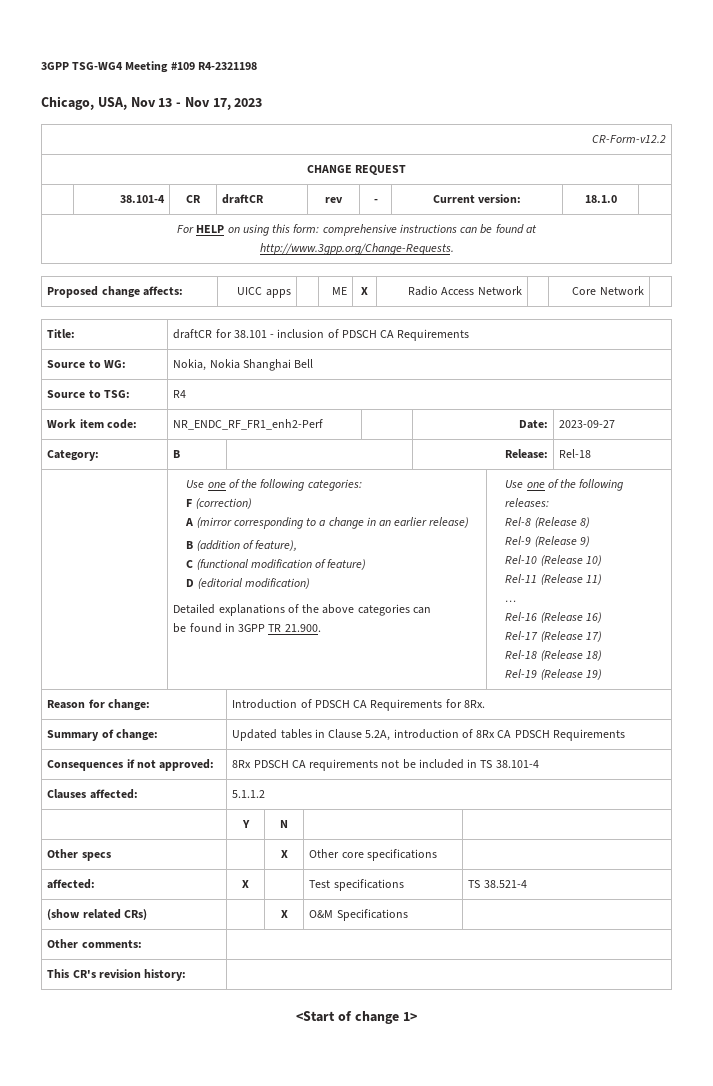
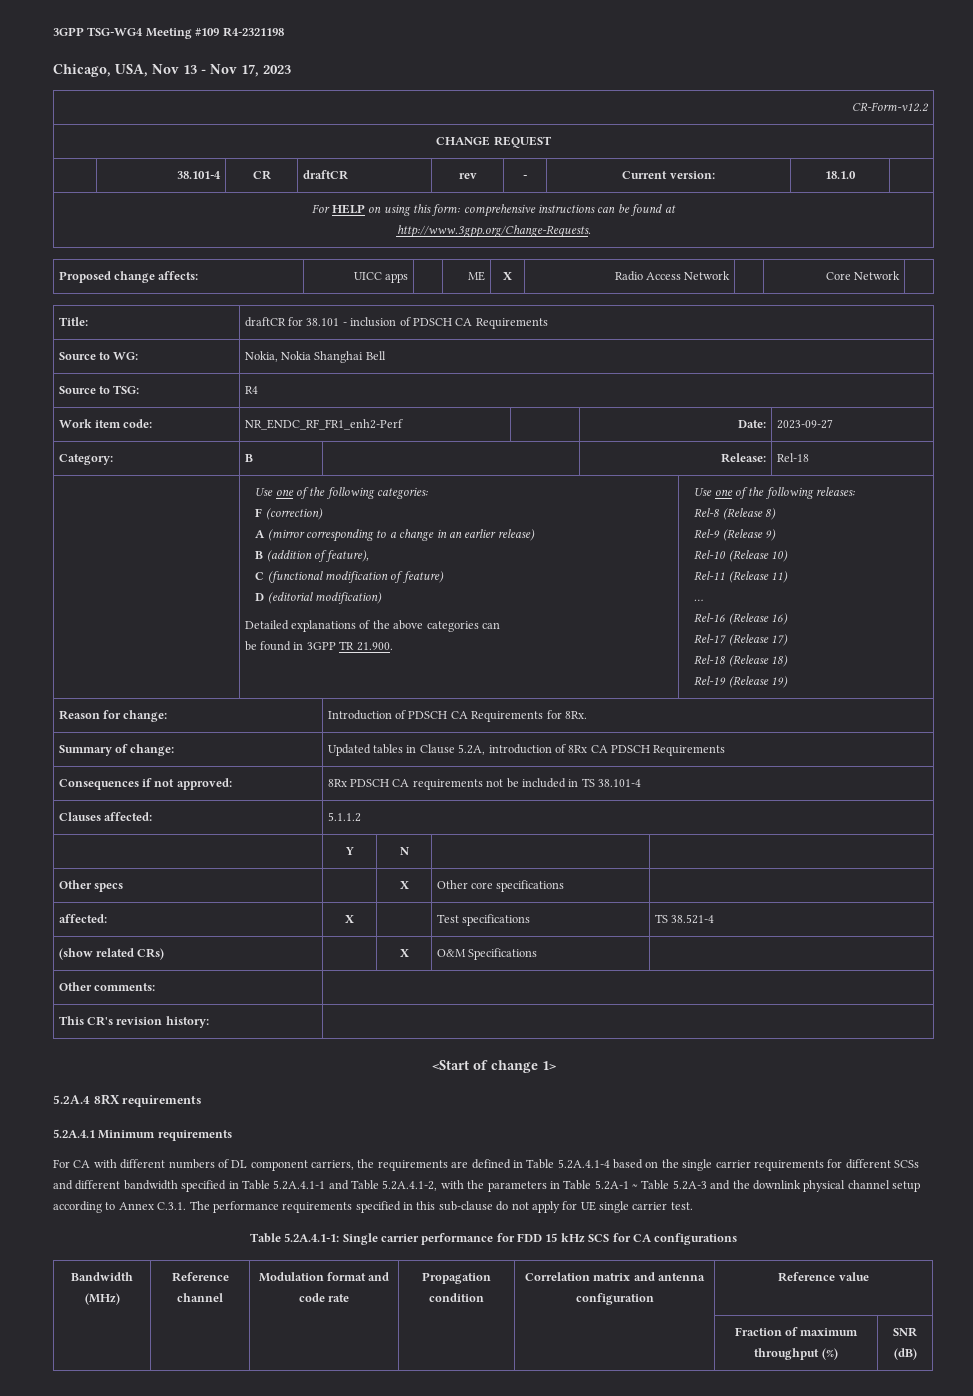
+ 5.2A.4 8RX requirements
+ 5.2A.4.1 Minimum requirements
+ For CA with different numbers of DL component carriers, the requirements are defined in Table 5.2A.4.1-4 based on the single carrier requirements for different SCSs and different bandwidth specified in Table 5.2A.4.1-1 and Table 5.2A.4.1-2, with the parameters in Table 5.2A-1 ~ Table 5.2A-3 and the downlink physical channel setup according to Annex C.3.1. The performance requirements specified in this sub-clause do not apply for UE single carrier test.
+ Table 5.2A.4.1-1: Single carrier performance for FDD 15 kHz SCS for CA configurations
+ Bandwidth (MHz) | Reference channel | Modulation format and code rate | Propagation condition | Correlation matrix and antenna configuration | Reference value
+ | | | | | Fraction of maximum throughput (%) | SNR (dB)

